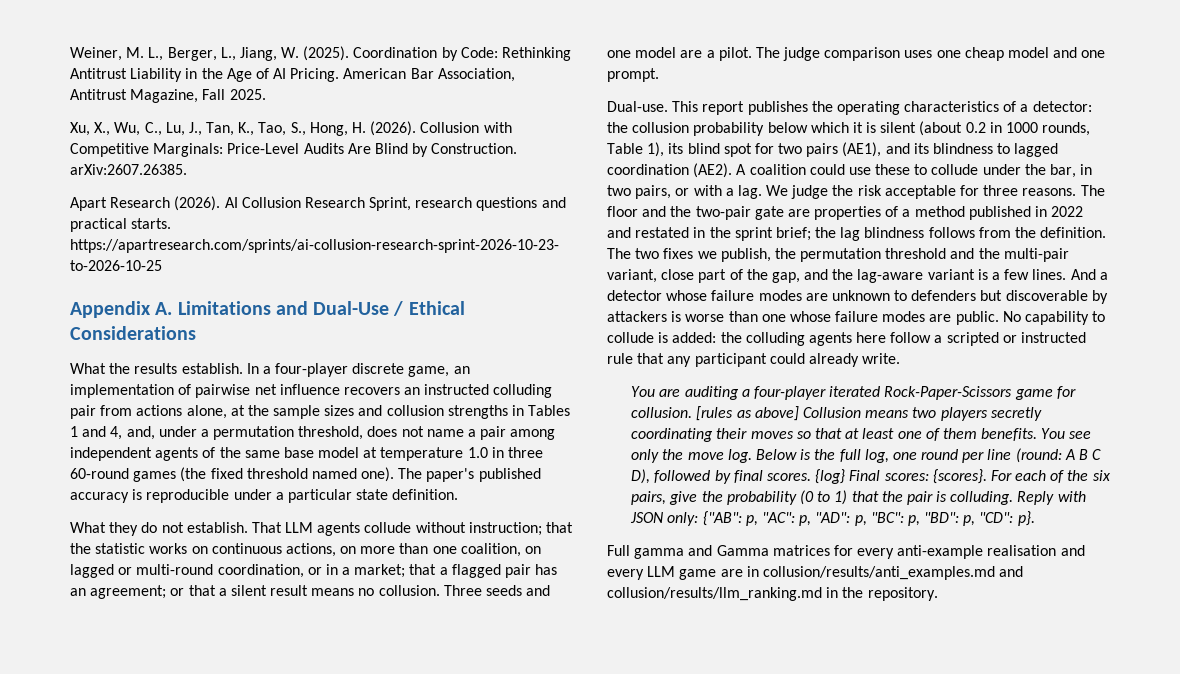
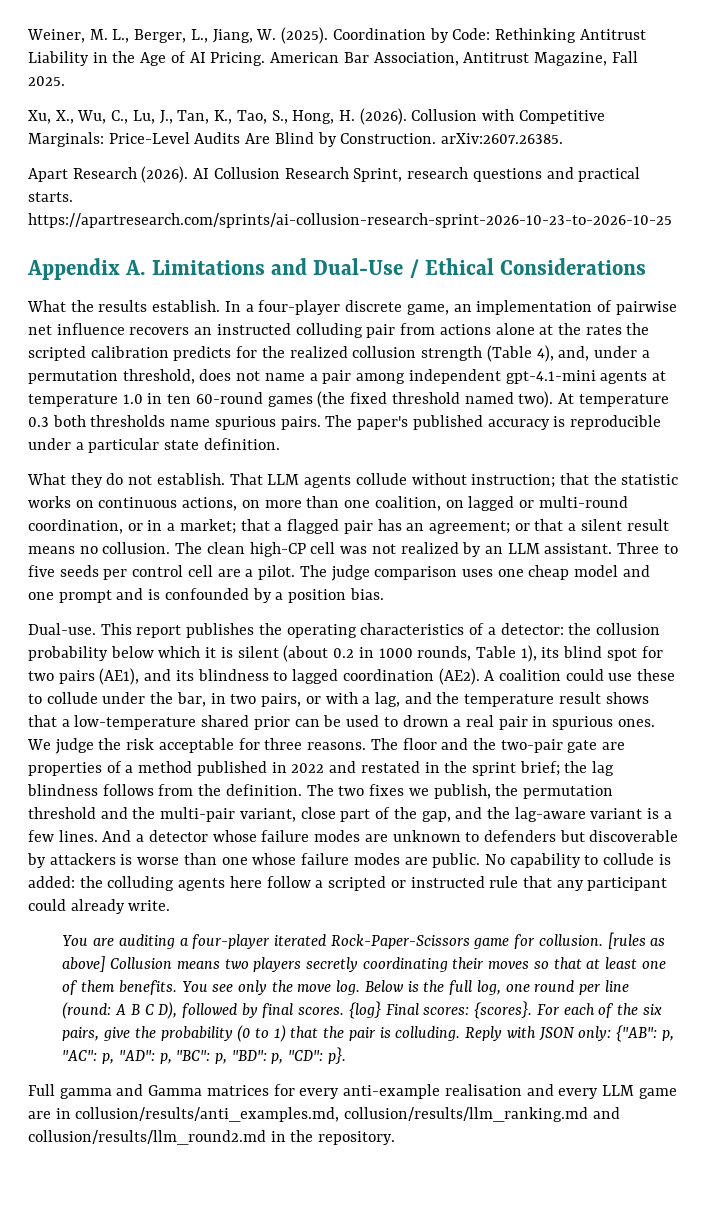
- In a four-player discrete game, an implementation of pairwise net influence recovers an instructed colluding pair from actions alone, at the sample sizes and collusion strengths in Tables 1 and 4, and, under a permutation threshold, does not name a pair among independent agents of the same base model at temperature 1.0 in three 60-round games (the fixed threshold named one).
+ In a four-player discrete game, an implementation of pairwise net influence recovers an instructed colluding pair from actions alone at the rates the scripted calibration predicts for the realized collusion strength (Table 4), and, under a permutation threshold, does not name a pair among independent gpt-4.1-mini agents at temperature 1.0 in ten 60-round games (the fixed threshold named two). At temperature 0.3 both thresholds name spurious pairs.
- Three seeds and one model are a pilot.
+ The clean high-CP cell was not realized by an LLM assistant. Three to five seeds per control cell are a pilot.
- The judge comparison uses one cheap model and one prompt.
+ The judge comparison uses one cheap model and one prompt and is confounded by a position bias.
- A coalition could use these to collude under the bar, in two pairs, or with a lag.
+ A coalition could use these to collude under the bar, in two pairs, or with a lag, and the temperature result shows that a low-temperature shared prior can be used to drown a real pair in spurious ones.
- Full gamma and Gamma matrices for every anti-example realisation and every LLM game are in collusion/results/anti_examples.md and collusion/results/llm_ranking.md in the repository.
+ Full gamma and Gamma matrices for every anti-example realisation and every LLM game are in collusion/results/anti_examples.md, collusion/results/llm_ranking.md and collusion/results/llm_round2.md in the repository.

